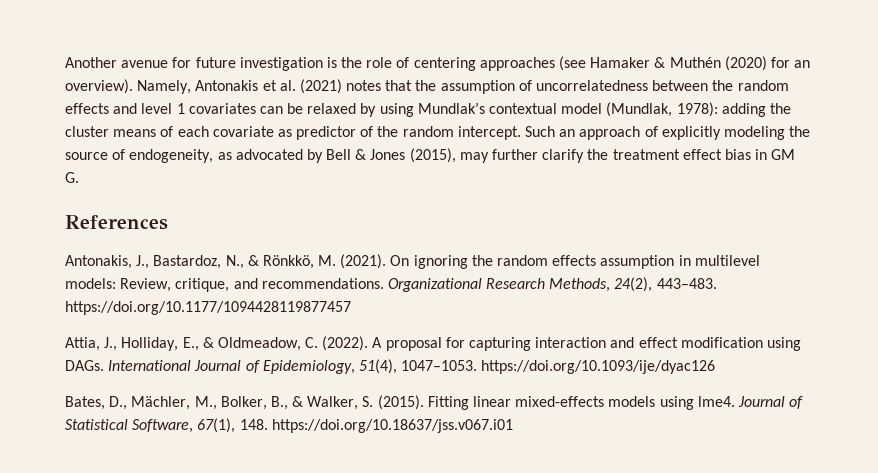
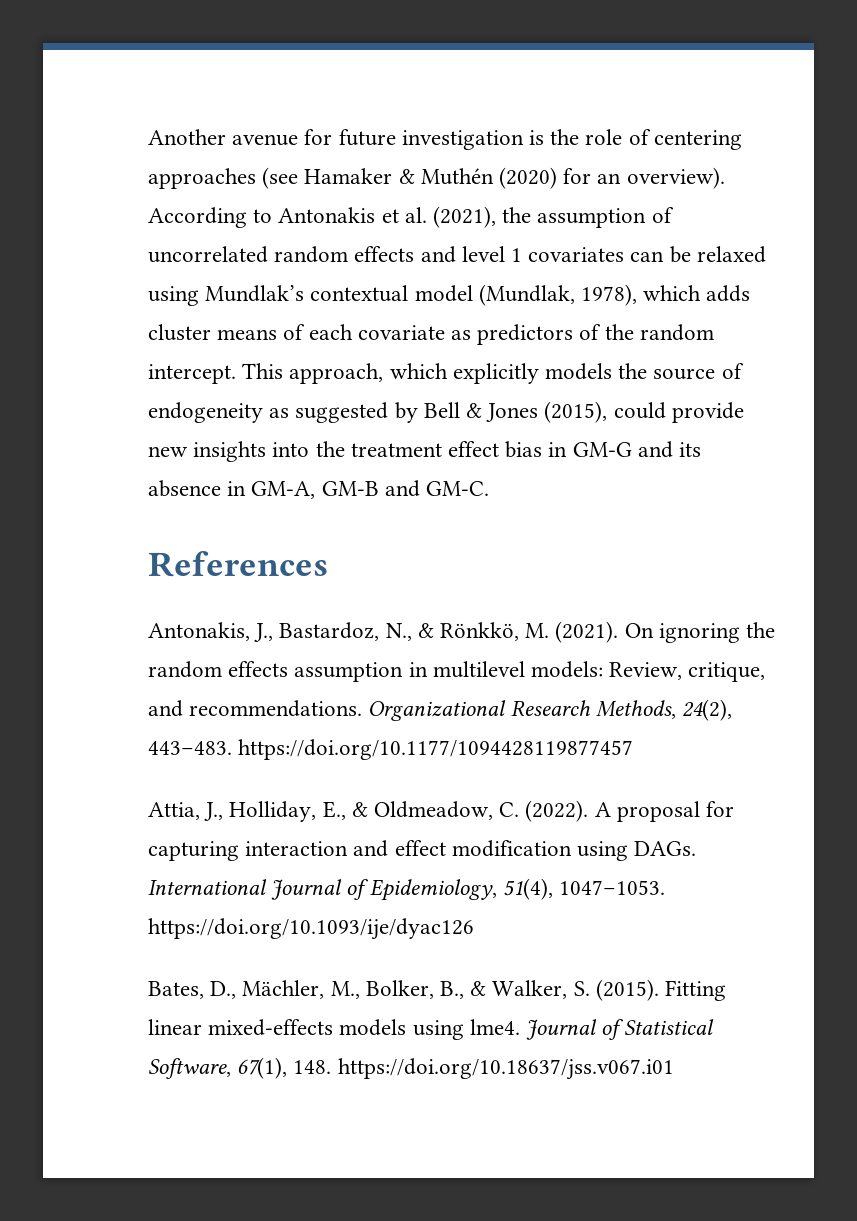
- Namely, Antonakis et al. (2021) notes that the assumption of uncorrelatedness between the random effects and level 1 covariates can be relaxed by using Mundlak’s contextual model (Mundlak, 1978): adding the cluster means of each covariate as predictor of the random intercept.
+ According to Antonakis et al. (2021), the assumption of uncorrelated random effects and level 1 covariates can be relaxed using Mundlak’s contextual model (Mundlak, 1978), which adds cluster means of each covariate as predictors of the random intercept.
- Such an approach of explicitly modeling the source of endogeneity, as advocated by Bell & Jones (2015), may further clarify the treatment effect bias in GM G.
+ This approach, which explicitly models the source of endogeneity as suggested by Bell & Jones (2015), could provide new insights into the treatment effect bias in GM-G and its absence in GM-A, GM-B and GM-C.

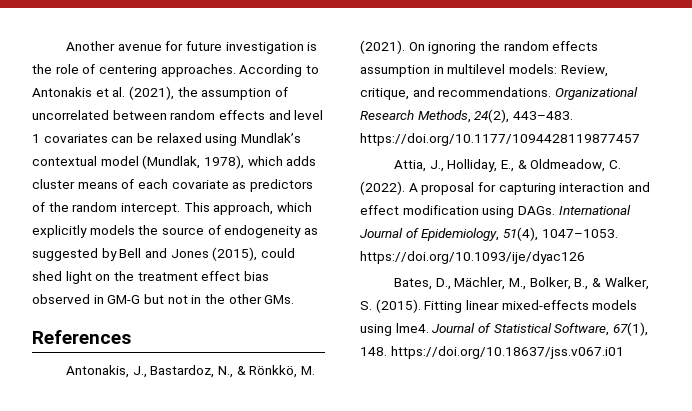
- Another avenue for future investigation is the role of centering approaches (see Hamaker & Muthén (2020) for an overview).
+ Another avenue for future investigation is the role of centering approaches.
- According to Antonakis et al. (2021), the assumption of uncorrelated random effects and level 1 covariates can be relaxed using Mundlak’s contextual model (Mundlak, 1978), which adds cluster means of each covariate as predictors of the random intercept.
+ According to Antonakis et al. (2021), the assumption of uncorrelated between random effects and level 1 covariates can be relaxed using Mundlak’s contextual model (Mundlak, 1978), which adds cluster means of each covariate as predictors of the random intercept.
- This approach, which explicitly models the source of endogeneity as suggested by Bell & Jones (2015), could provide new insights into the treatment effect bias in GM-G and its absence in GM-A, GM-B and GM-C.
+ This approach, which explicitly models the source of endogeneity as suggested by Bell and Jones (2015), could shed light on the treatment effect bias observed in GM-G but not in the other GMs.

